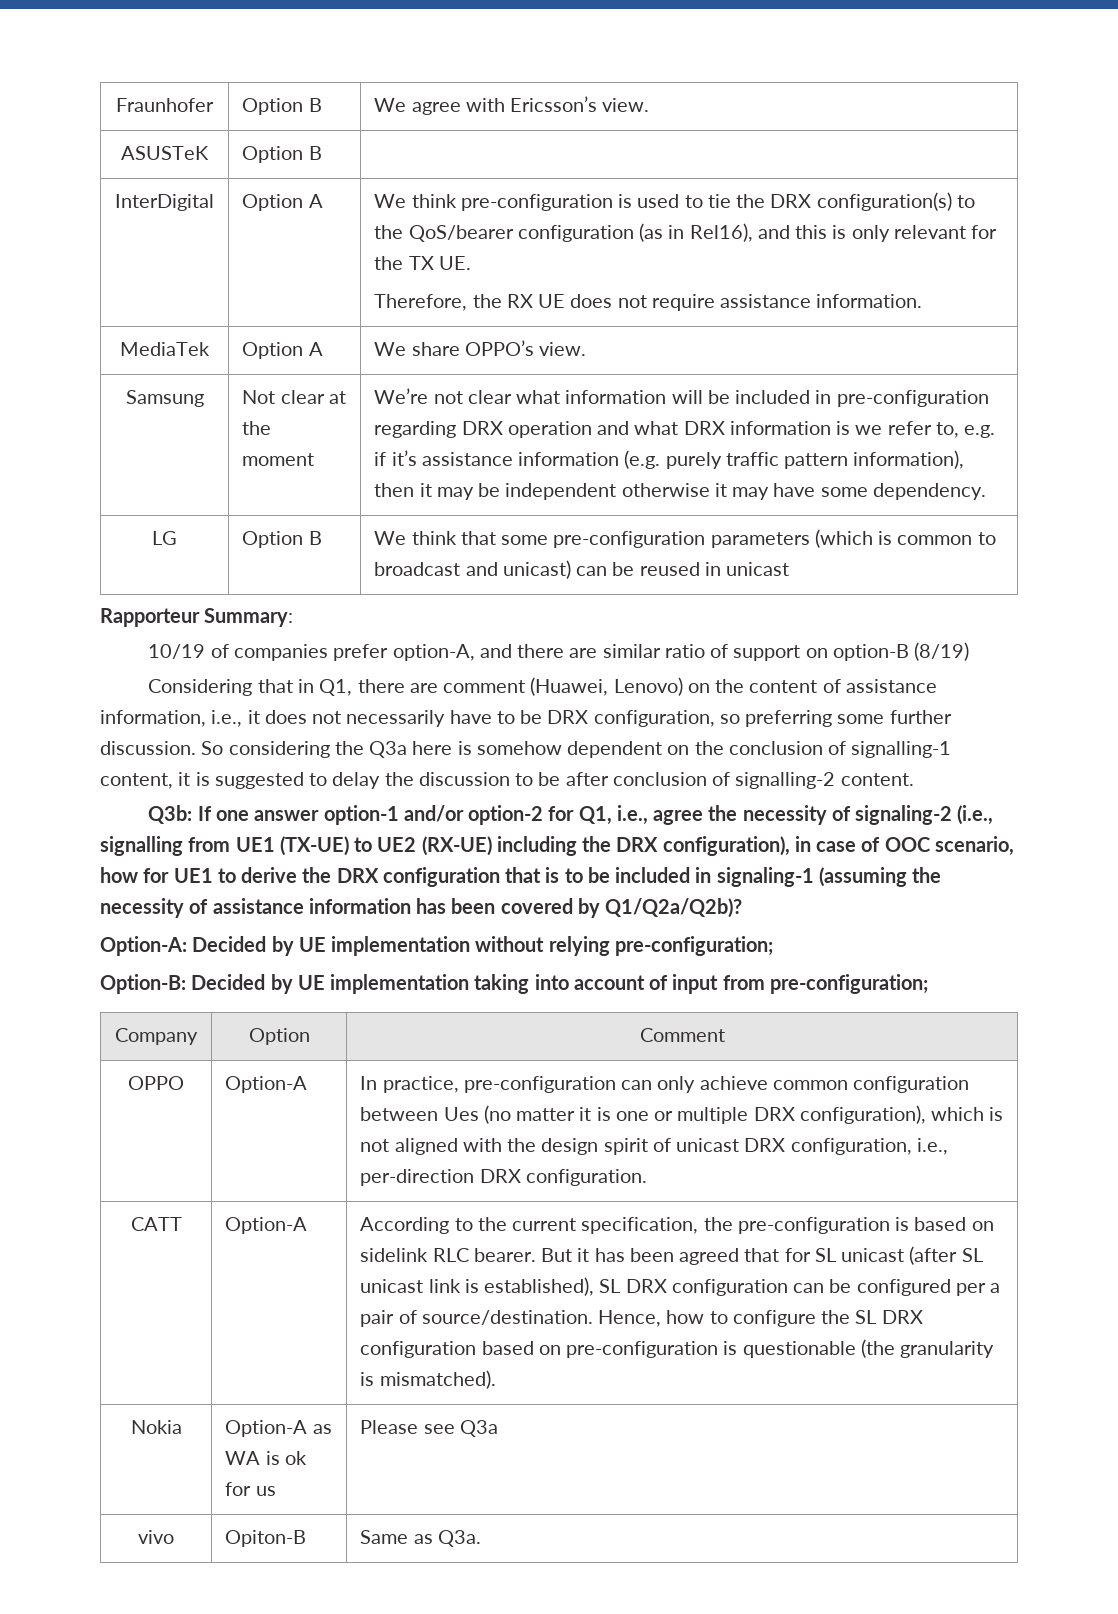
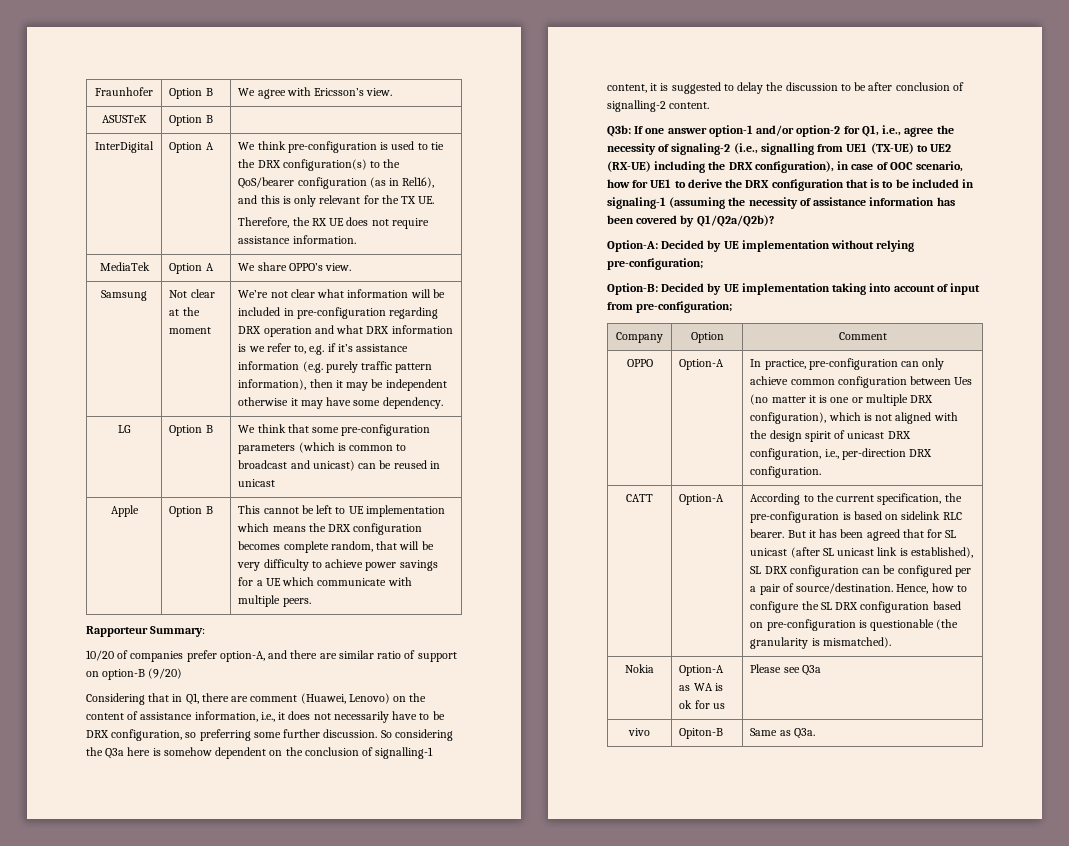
+ Apple | Option B | This cannot be left to UE implementation which means the DRX configuration becomes complete random, that will be very difficulty to achieve power savings for a UE which communicate with multiple peers.
- 10/19 of companies prefer option-A, and there are similar ratio of support on option-B (8/19)
+ 10/20 of companies prefer option-A, and there are similar ratio of support on option-B (9/20)

